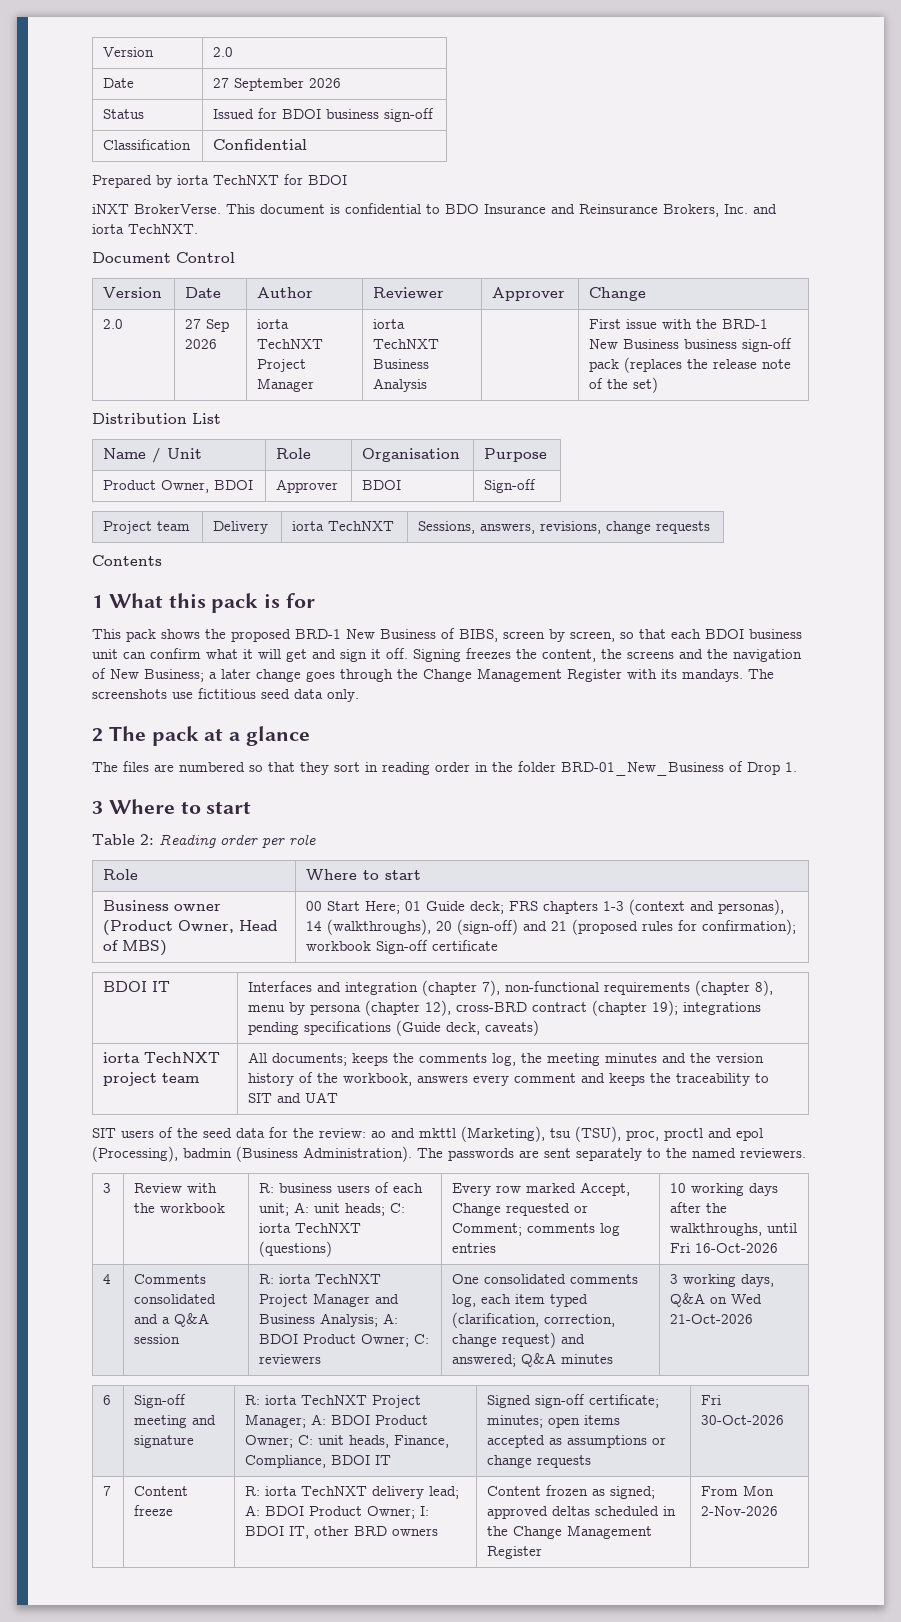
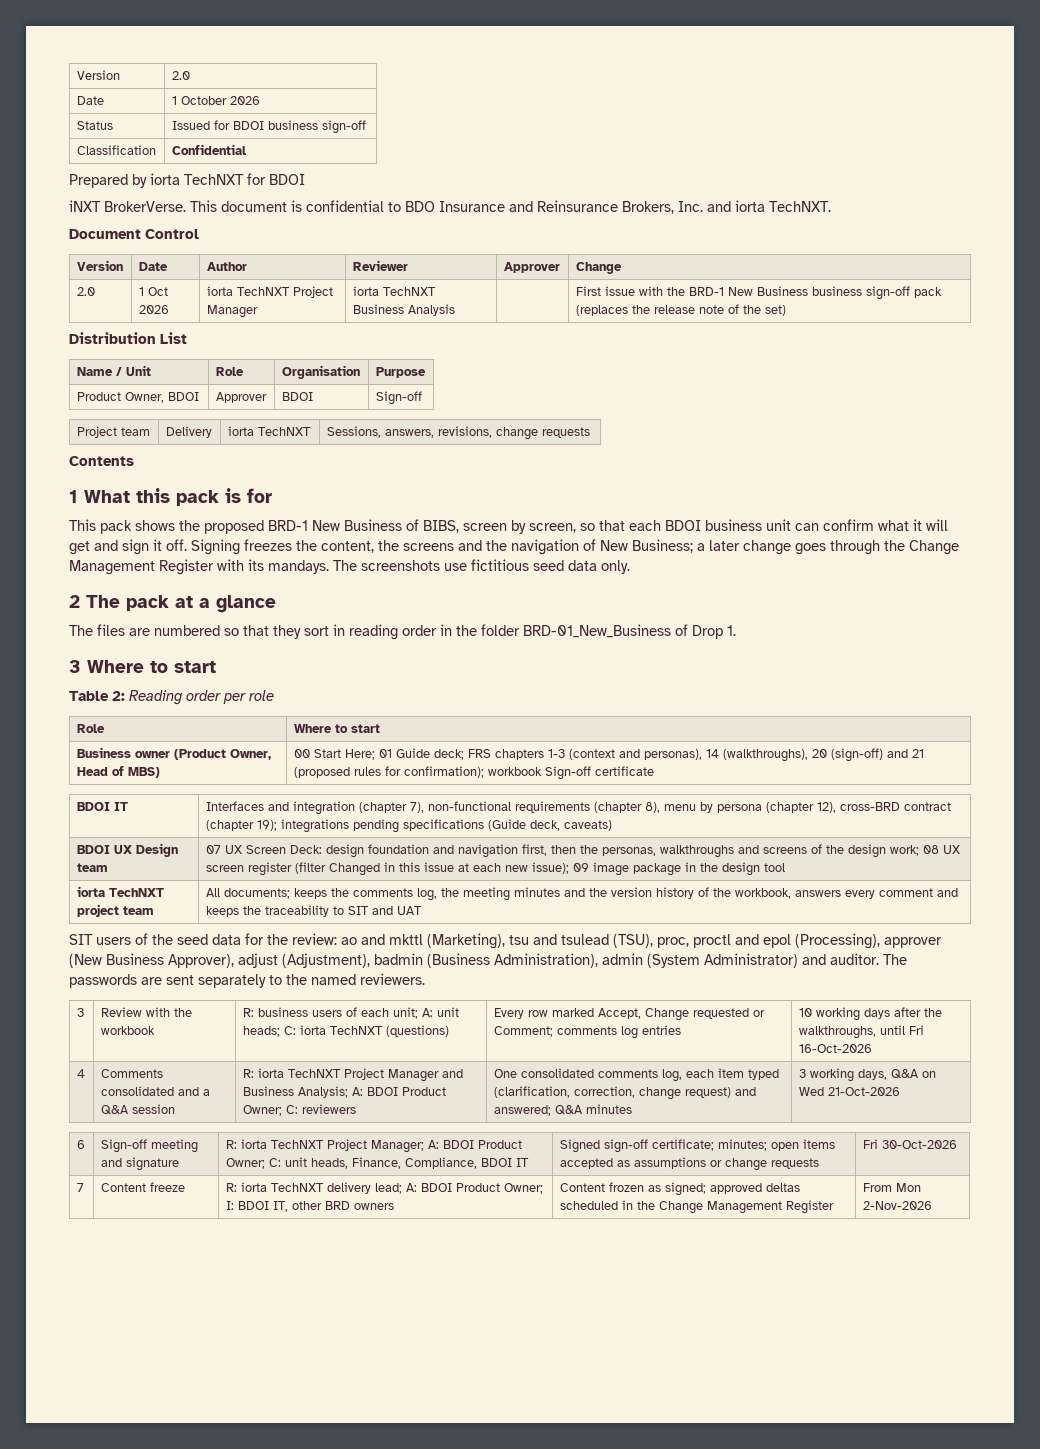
- Date | 27 September 2026
+ Date | 1 October 2026
- 2.0 | 27 Sep 2026 | iorta TechNXT Project Manager | iorta TechNXT Business Analysis | | First issue with the BRD-1 New Business business sign-off pack (replaces the release note of the set)
+ 2.0 | 1 Oct 2026 | iorta TechNXT Project Manager | iorta TechNXT Business Analysis | | First issue with the BRD-1 New Business business sign-off pack (replaces the release note of the set)
+ BDOI UX Design team | 07 UX Screen Deck: design foundation and navigation first, then the personas, walkthroughs and screens of the design work; 08 UX screen register (filter Changed in this issue at each new issue); 09 image package in the design tool
- SIT users of the seed data for the review: ao and mkttl (Marketing), tsu (TSU), proc, proctl and epol (Processing), badmin (Business Administration).
+ SIT users of the seed data for the review: ao and mkttl (Marketing), tsu and tsulead (TSU), proc, proctl and epol (Processing), approver (New Business Approver), adjust (Adjustment), badmin (Business Administration), admin (System Administrator) and auditor.

